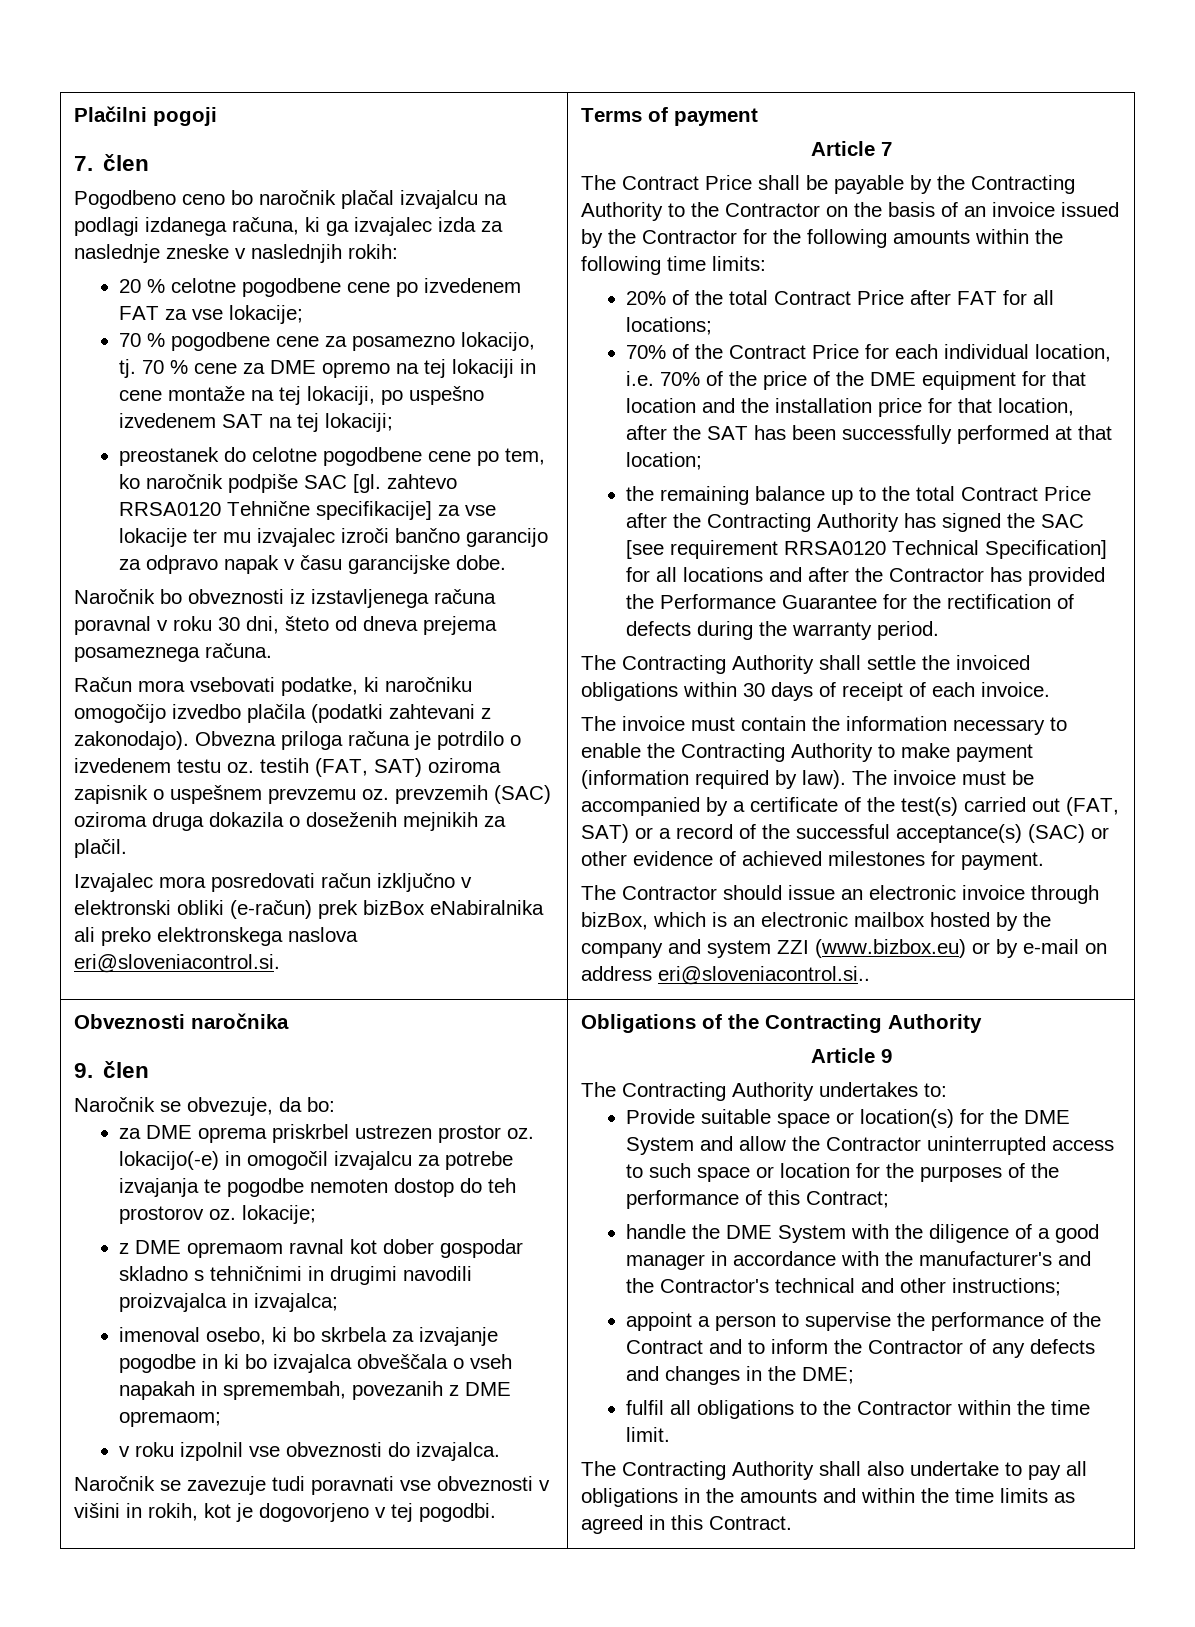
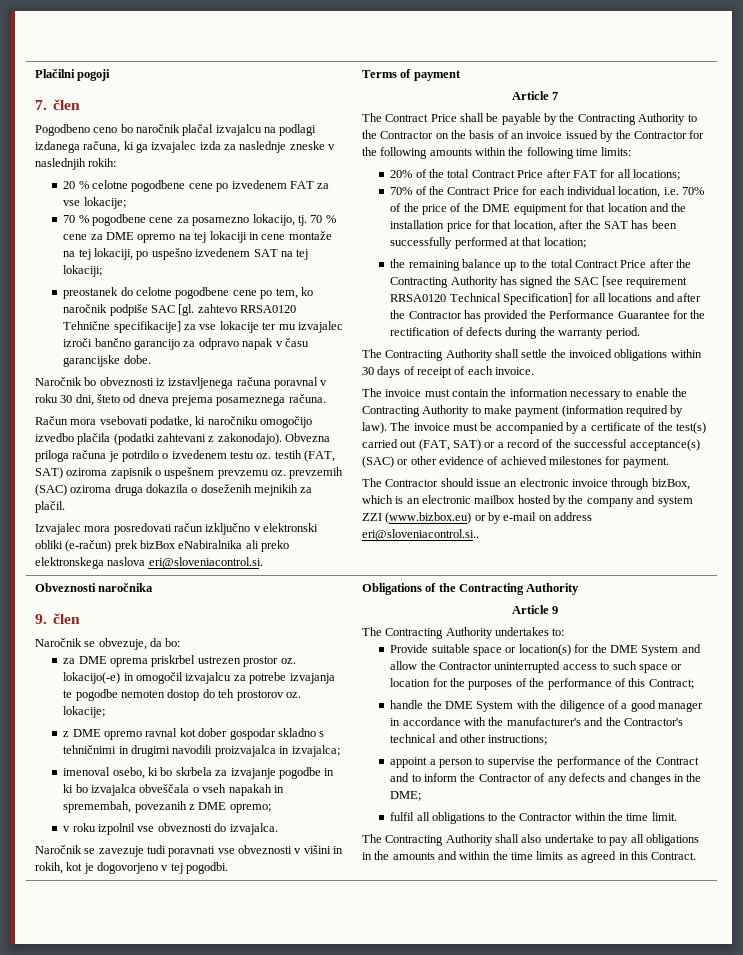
- z DME opremaom ravnal kot dober gospodar skladno s tehničnimi in drugimi navodili proizvajalca in izvajalca;
+ z DME opremo ravnal kot dober gospodar skladno s tehničnimi in drugimi navodili proizvajalca in izvajalca;
- imenoval osebo, ki bo skrbela za izvajanje pogodbe in ki bo izvajalca obveščala o vseh napakah in spremembah, povezanih z DME opremaom;
+ imenoval osebo, ki bo skrbela za izvajanje pogodbe in ki bo izvajalca obveščala o vseh napakah in spremembah, povezanih z DME opremo;

